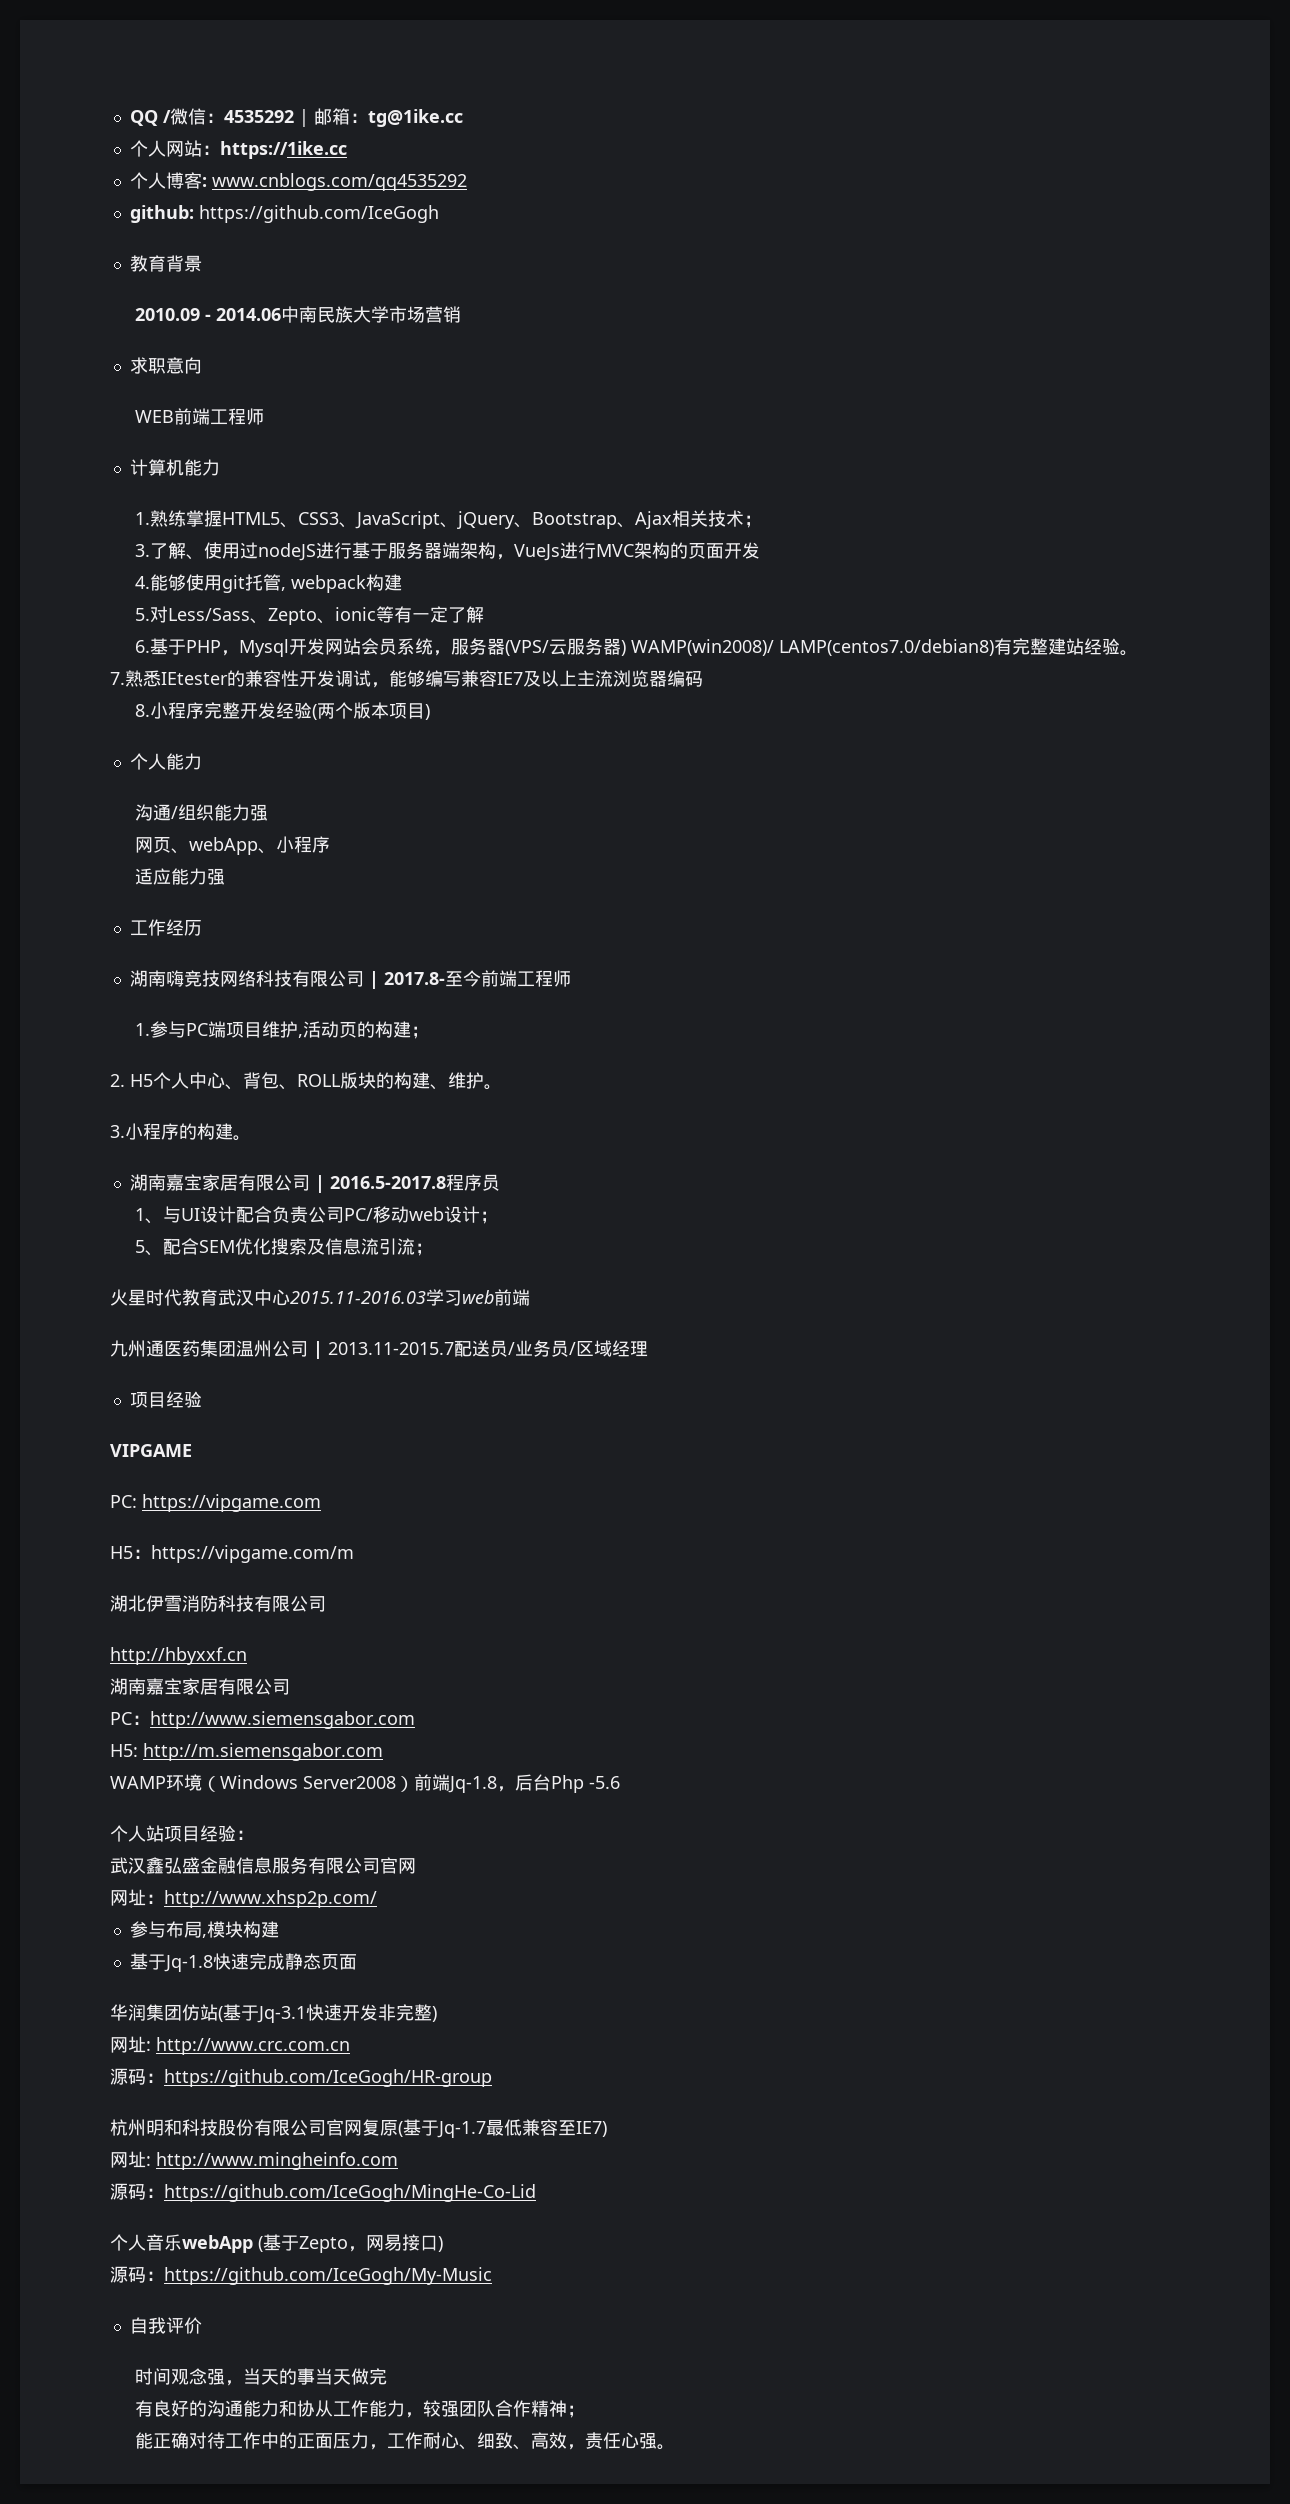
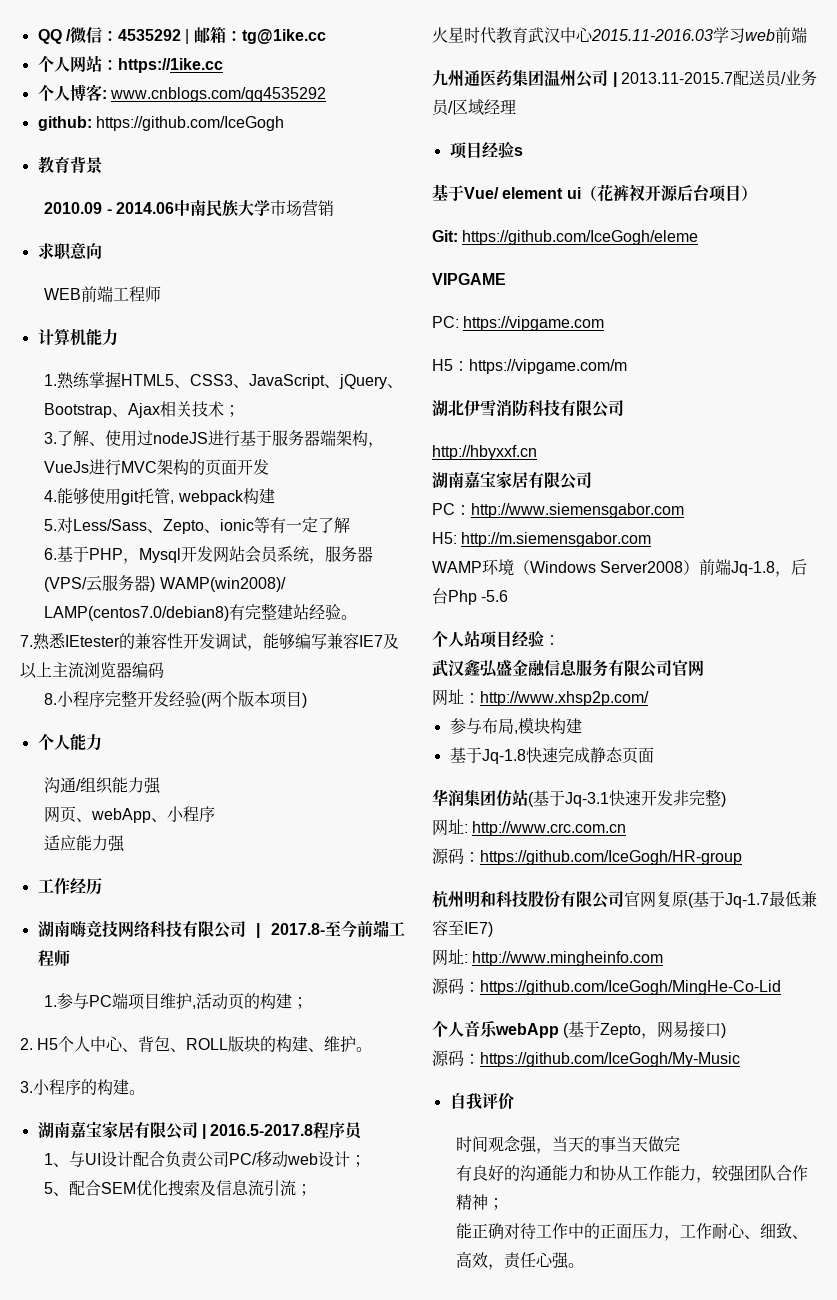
  九州通医药集团温州公司 | 2013.11-2015.7配送员/业务员/区域经理
- 项目经验
+ 项目经验s
+ 基于Vue/ element ui（花裤衩开源后台项目）
+ Git: https://github.com/IceGogh/eleme

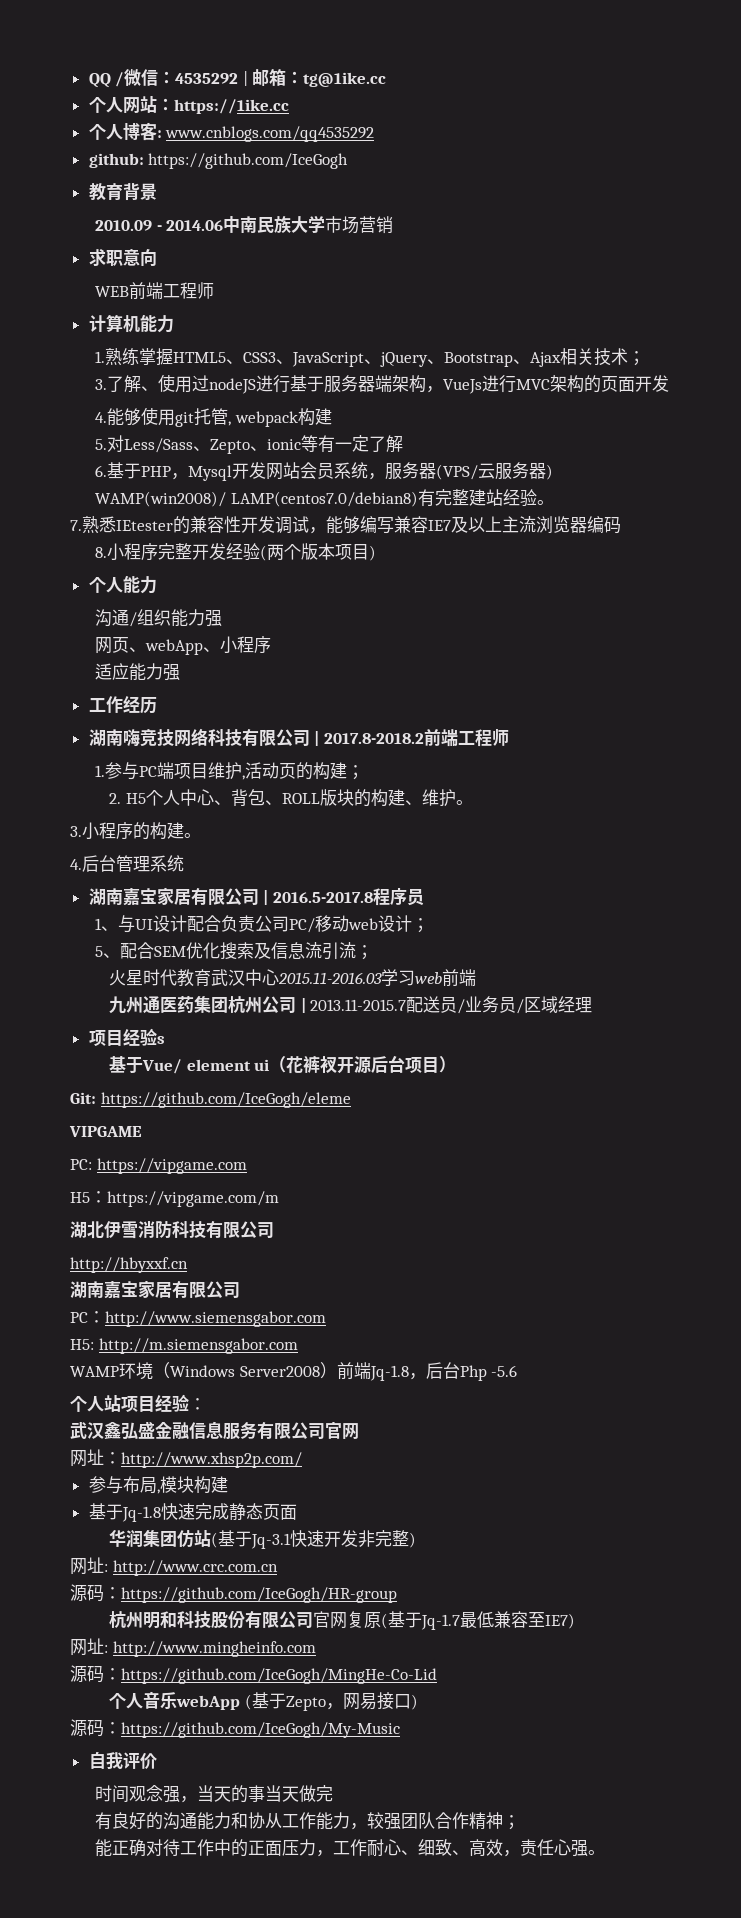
- 湖南嗨竞技网络科技有限公司 | 2017.8-至今前端工程师
+ 湖南嗨竞技网络科技有限公司 | 2017.8-2018.2前端工程师
+ 4.后台管理系统
- 九州通医药集团温州公司 | 2013.11-2015.7配送员/业务员/区域经理
+ 九州通医药集团杭州公司 | 2013.11-2015.7配送员/业务员/区域经理

